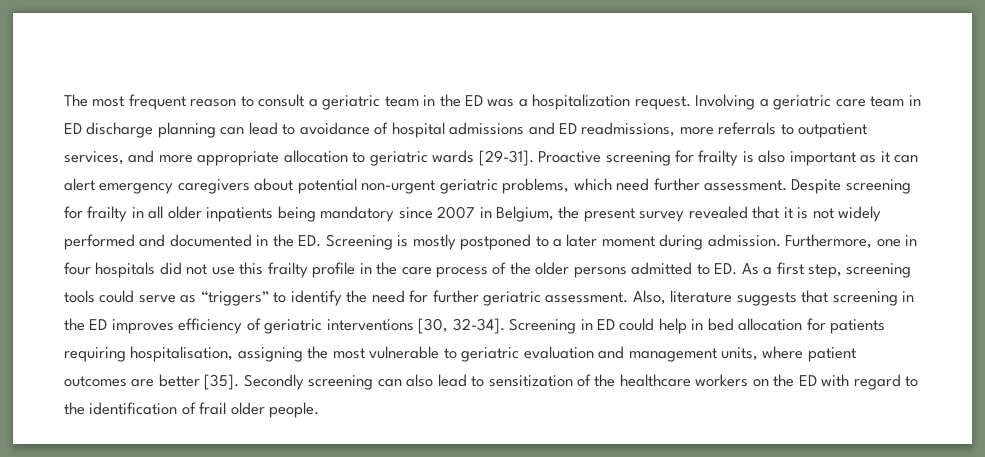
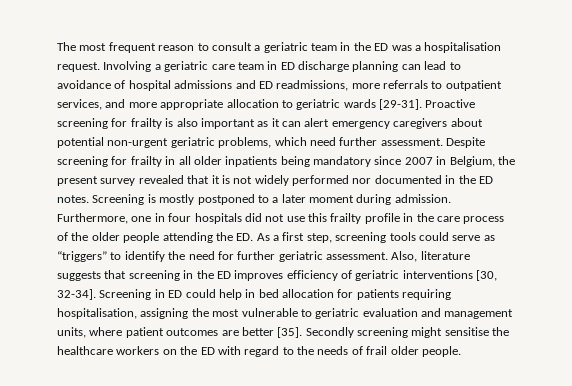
- The most frequent reason to consult a geriatric team in the ED was a hospitalization request.
+ The most frequent reason to consult a geriatric team in the ED was a hospitalisation request.
- Despite screening for frailty in all older inpatients being mandatory since 2007 in Belgium, the present survey revealed that it is not widely performed and documented in the ED. Screening is mostly postponed to a later moment during admission.
+ Despite screening for frailty in all older inpatients being mandatory since 2007 in Belgium, the present survey revealed that it is not widely performed nor documented in the ED notes. Screening is mostly postponed to a later moment during admission.
- Furthermore, one in four hospitals did not use this frailty profile in the care process of the older persons admitted to ED. As a first step, screening tools could serve as “triggers” to identify the need for further geriatric assessment.
+ Furthermore, one in four hospitals did not use this frailty profile in the care process of the older people attending the ED. As a first step, screening tools could serve as “triggers” to identify the need for further geriatric assessment.
- Secondly screening can also lead to sensitization of the healthcare workers on the ED with regard to the identification of frail older people.
+ Secondly screening might sensitise the healthcare workers on the ED with regard to the needs of frail older people.

